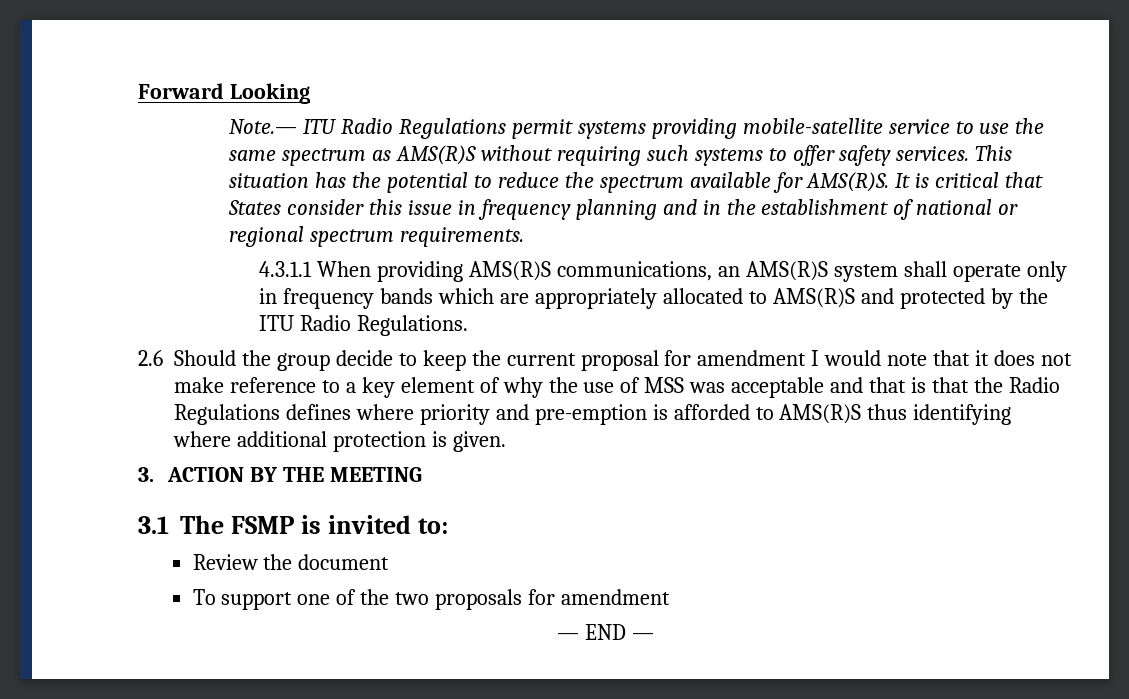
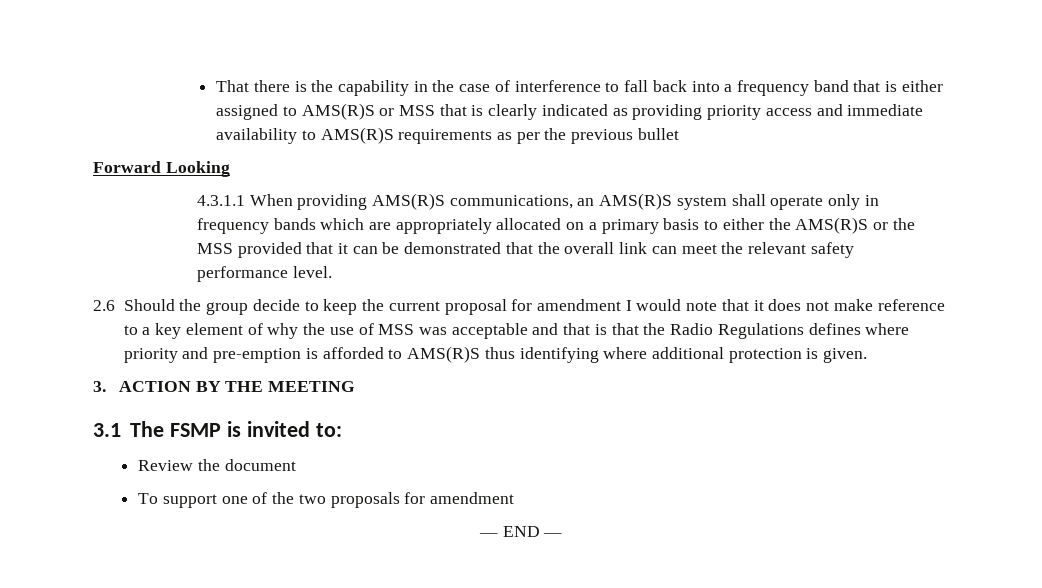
+ That there is the capability in the case of interference to fall back into a frequency band that is either assigned to AMS(R)S or MSS that is clearly indicated as providing priority access and immediate availability to AMS(R)S requirements as per the previous bullet
  Forward Looking
- Note.— ITU Radio Regulations permit systems providing mobile-satellite service to use the same spectrum as AMS(R)S without requiring such systems to offer safety services. This situation has the potential to reduce the spectrum available for AMS(R)S. It is critical that States consider this issue in frequency planning and in the establishment of national or regional spectrum requirements.
- 4.3.1.1 When providing AMS(R)S communications, an AMS(R)S system shall operate only in frequency bands which are appropriately allocated to AMS(R)S and protected by the ITU Radio Regulations.
+ 4.3.1.1 When providing AMS(R)S communications, an AMS(R)S system shall operate only in frequency bands which are appropriately allocated on a primary basis to either the AMS(R)S or the MSS provided that it can be demonstrated that the overall link can meet the relevant safety performance level.

